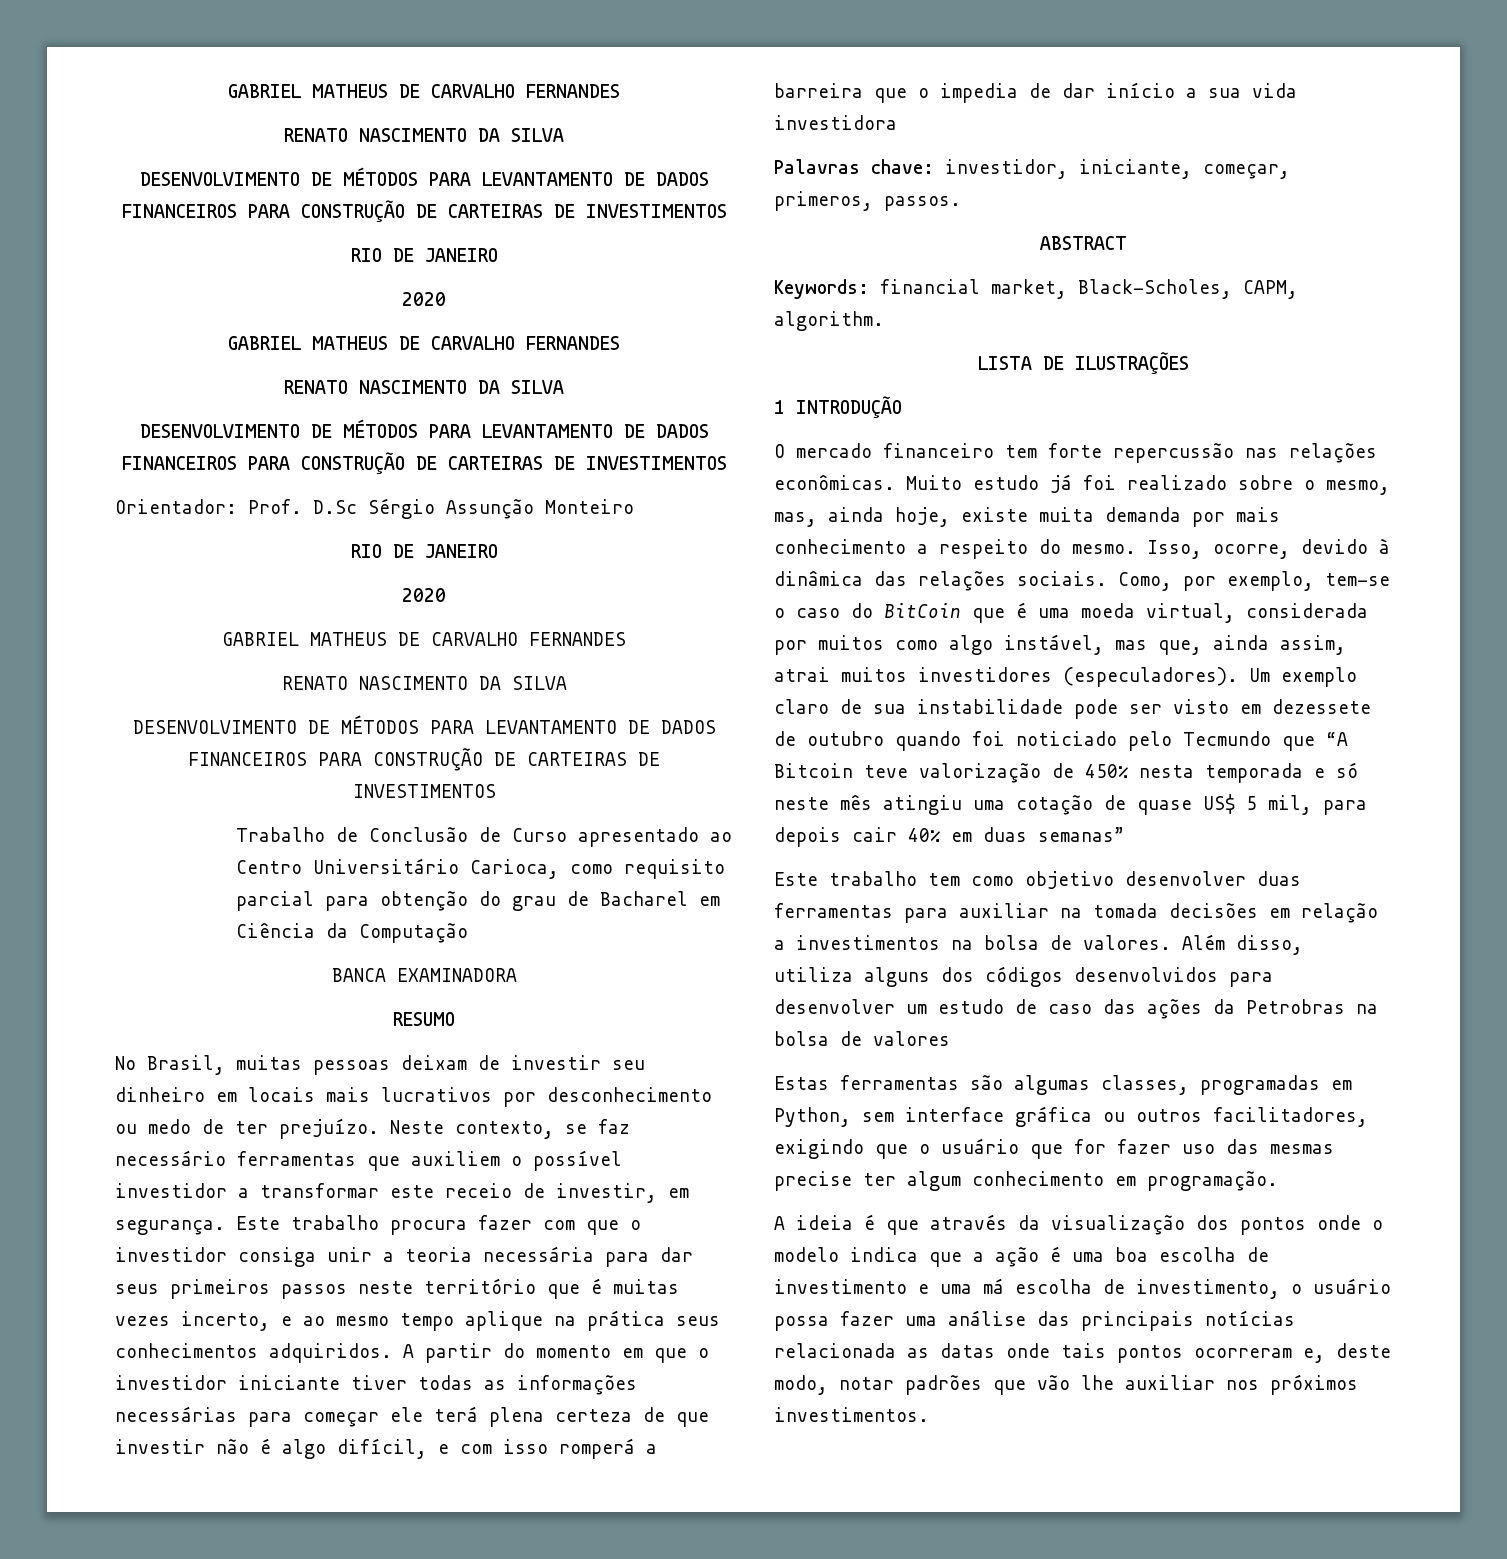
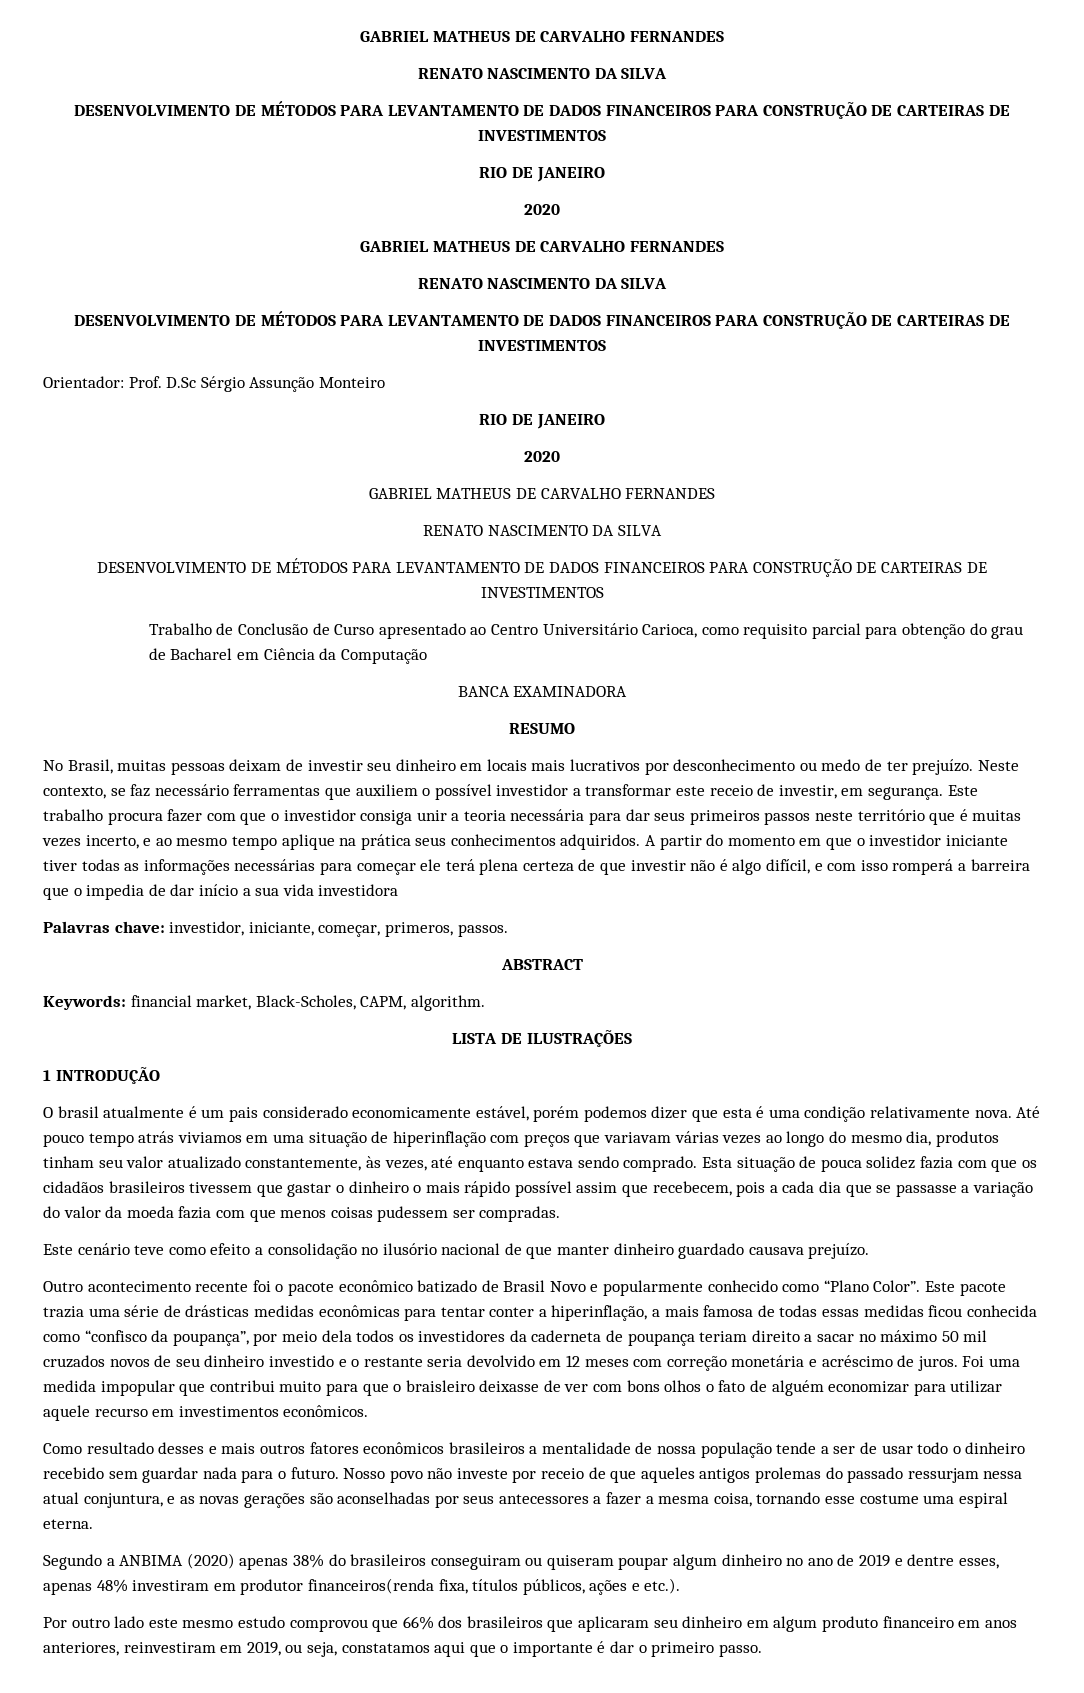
- O mercado financeiro tem forte repercussão nas relações econômicas. Muito estudo já foi realizado sobre o mesmo, mas, ainda hoje, existe muita demanda por mais conhecimento a respeito do mesmo. Isso, ocorre, devido à dinâmica das relações sociais. Como, por exemplo, tem-se o caso do BitCoin que é uma moeda virtual, considerada por muitos como algo instável, mas que, ainda assim, atrai muitos investidores (especuladores). Um exemplo claro de sua instabilidade pode ser visto em dezessete de outubro quando foi noticiado pelo Tecmundo que “A Bitcoin teve valorização de 450% nesta temporada e só neste mês atingiu uma cotação de quase US$ 5 mil, para depois cair 40% em duas semanas”
- Este trabalho tem como objetivo desenvolver duas ferramentas para auxiliar na tomada decisões em relação a investimentos na bolsa de valores. Além disso, utiliza alguns dos códigos desenvolvidos para desenvolver um estudo de caso das ações da Petrobras na bolsa de valores
- Estas ferramentas são algumas classes, programadas em Python, sem interface gráfica ou outros facilitadores, exigindo que o usuário que for fazer uso das mesmas precise ter algum conhecimento em programação.
- A ideia é que através da visualização dos pontos onde o modelo indica que a ação é uma boa escolha de investimento e uma má escolha de investimento, o usuário possa fazer uma análise das principais notícias relacionada as datas onde tais pontos ocorreram e, deste modo, notar padrões que vão lhe auxiliar nos próximos investimentos.
+ O brasil atualmente é um pais considerado economicamente estável, porém podemos dizer que esta é uma condição relativamente nova. Até pouco tempo atrás viviamos em uma situação de hiperinflação com preços que variavam várias vezes ao longo do mesmo dia, produtos tinham seu valor atualizado constantemente, às vezes, até enquanto estava sendo comprado. Esta situação de pouca solidez fazia com que os cidadãos brasileiros tivessem que gastar o dinheiro o mais rápido possível assim que recebecem, pois a cada dia que se passasse a variação do valor da moeda fazia com que menos coisas pudessem ser compradas.
+ Este cenário teve como efeito a consolidação no ilusório nacional de que manter dinheiro guardado causava prejuízo.
+ Outro acontecimento recente foi o pacote econômico batizado de Brasil Novo e popularmente conhecido como “Plano Color”. Este pacote trazia uma série de drásticas medidas econômicas para tentar conter a hiperinflação, a mais famosa de todas essas medidas ficou conhecida como “confisco da poupança”, por meio dela todos os investidores da caderneta de poupança teriam direito a sacar no máximo 50 mil cruzados novos de seu dinheiro investido e o restante seria devolvido em 12 meses com correção monetária e acréscimo de juros. Foi uma medida impopular que contribui muito para que o braisleiro deixasse de ver com bons olhos o fato de alguém economizar para utilizar aquele recurso em investimentos econômicos.
+ Como resultado desses e mais outros fatores econômicos brasileiros a mentalidade de nossa população tende a ser de usar todo o dinheiro recebido sem guardar nada para o futuro. Nosso povo não investe por receio de que aqueles antigos prolemas do passado ressurjam nessa atual conjuntura, e as novas gerações são aconselhadas por seus antecessores a fazer a mesma coisa, tornando esse costume uma espiral eterna.
+ Segundo a ANBIMA (2020) apenas 38% do brasileiros conseguiram ou quiseram poupar algum dinheiro no ano de 2019 e dentre esses, apenas 48% investiram em produtor financeiros(renda fixa, títulos públicos, ações e etc.).
+ Por outro lado este mesmo estudo comprovou que 66% dos brasileiros que aplicaram seu dinheiro em algum produto financeiro em anos anteriores, reinvestiram em 2019, ou seja, constatamos aqui que o importante é dar o primeiro passo.

